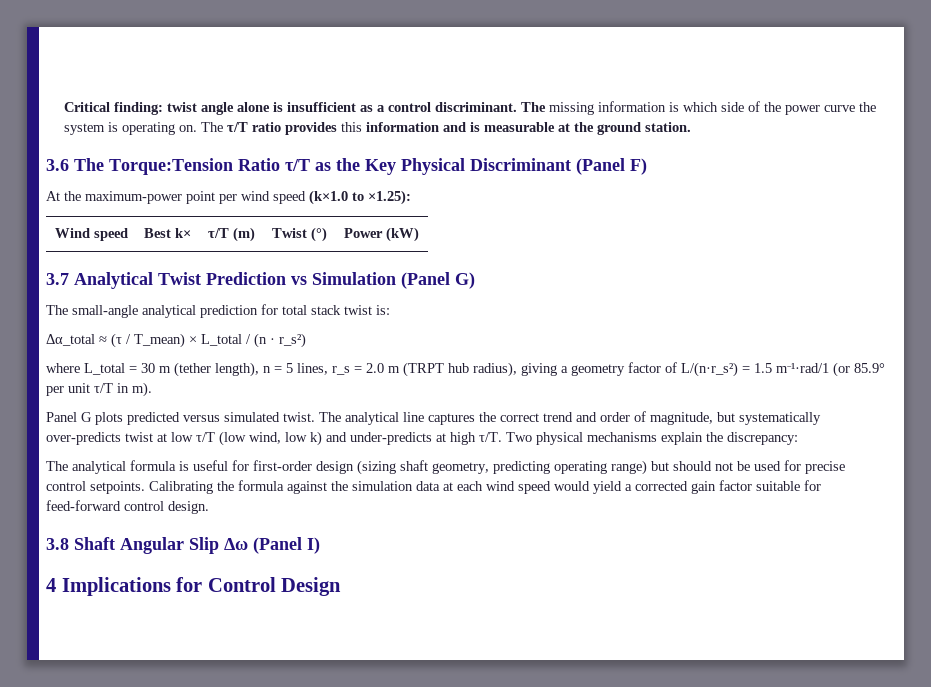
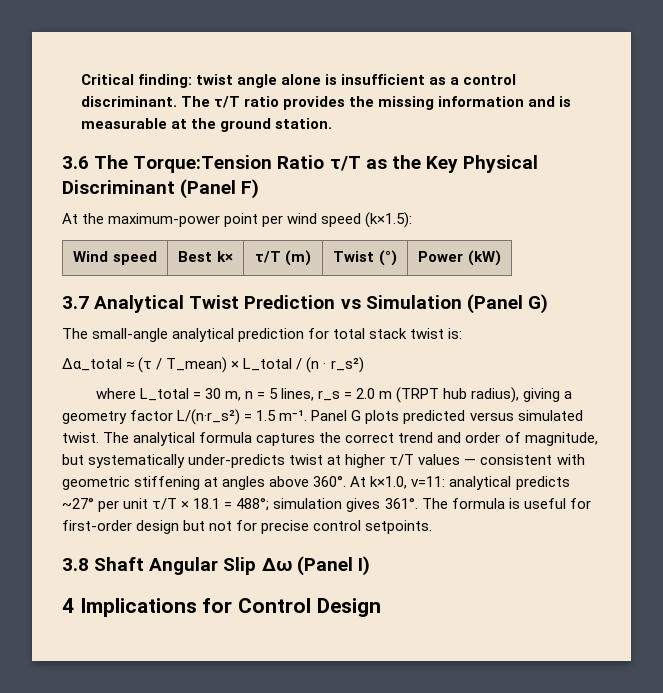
- The missing information is which side of the power curve the system is operating on. The τ/T ratio provides this information and is measurable at the ground station.
+ The τ/T ratio provides the missing information and is measurable at the ground station.
- At the maximum-power point per wind speed (k×1.0 to ×1.25):
+ At the maximum-power point per wind speed (k×1.5):
- where L_total = 30 m (tether length), n = 5 lines, r_s = 2.0 m (TRPT hub radius), giving a geometry factor of L/(n·r_s²) = 1.5 m⁻¹·rad/1 (or 85.9° per unit τ/T in m).
- Panel G plots predicted versus simulated twist.
+ where L_total = 30 m, n = 5 lines, r_s = 2.0 m (TRPT hub radius), giving a geometry factor L/(n·r_s²) = 1.5 m⁻¹. Panel G plots predicted versus simulated twist.
- The analytical line captures the correct trend and order of magnitude, but systematically over-predicts twist at low τ/T (low wind, low k) and under-predicts at high τ/T. Two physical mechanisms explain the discrepancy:
- The analytical formula is useful for first-order design (sizing shaft geometry, predicting operating range) but should not be used for precise control setpoints. Calibrating the formula against the simulation data at each wind speed would yield a corrected gain factor suitable for feed-forward control design.
+ The analytical formula captures the correct trend and order of magnitude, but systematically under-predicts twist at higher τ/T values — consistent with geometric stiffening at angles above 360°. At k×1.0, v=11: analytical predicts ~27° per unit τ/T × 18.1 = 488°; simulation gives 361°. The formula is useful for first-order design but not for precise control setpoints.

